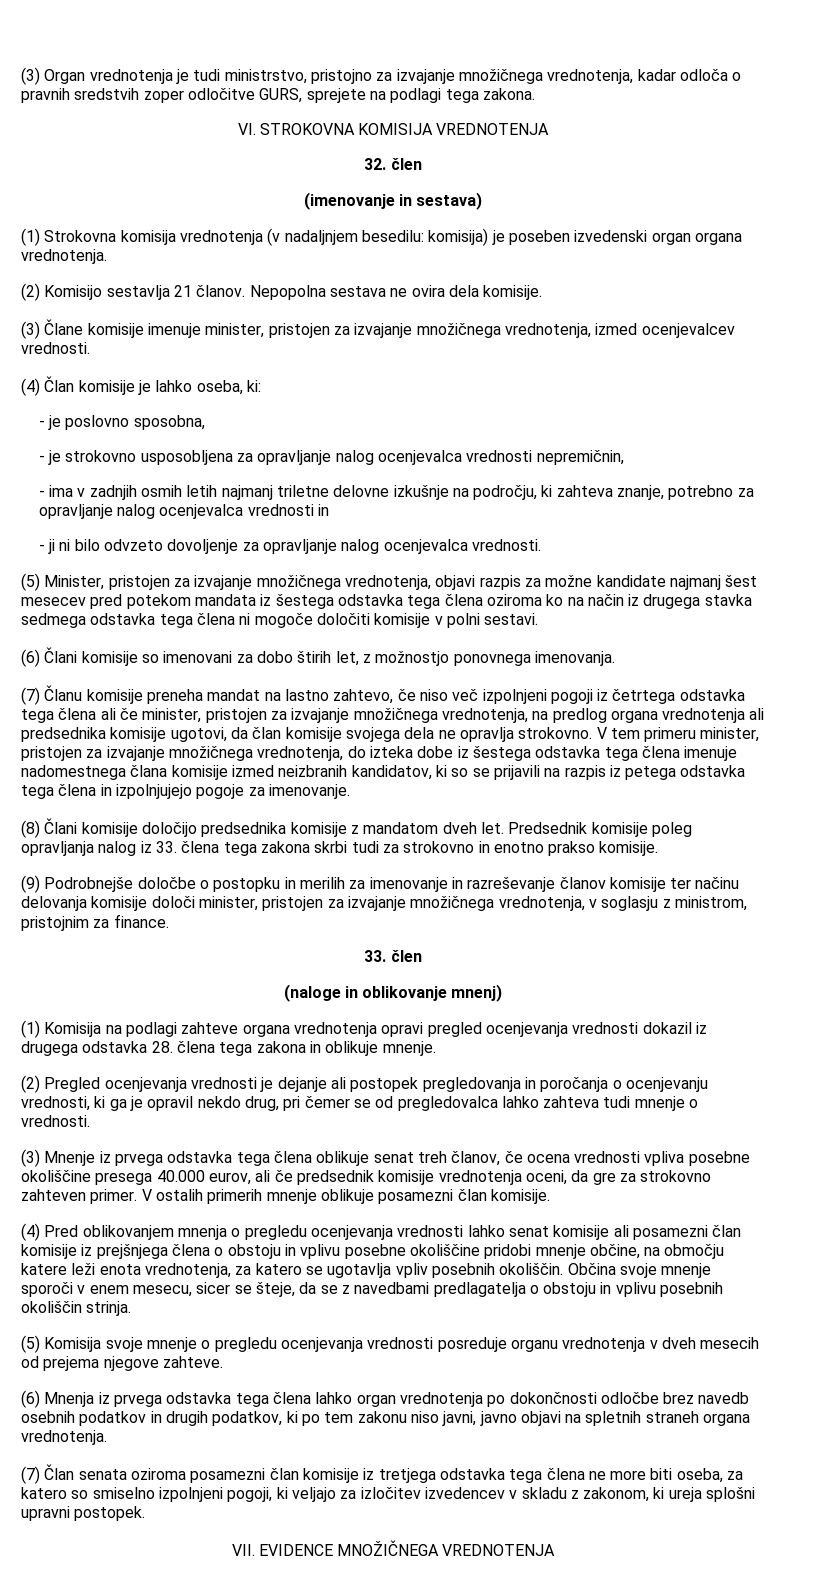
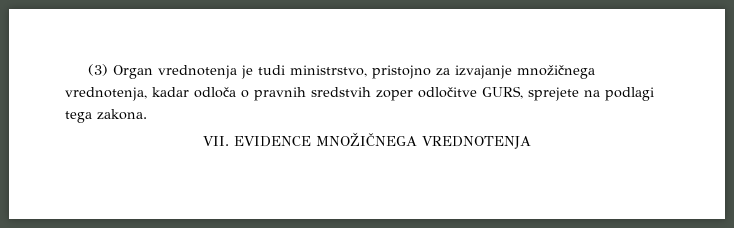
- VI. STROKOVNA KOMISIJA VREDNOTENJA
- 32. člen
- (imenovanje in sestava)
- (1) Strokovna komisija vrednotenja (v nadaljnjem besedilu: komisija) je poseben izvedenski organ organa vrednotenja.
- (2) Komisijo sestavlja 21 članov. Nepopolna sestava ne ovira dela komisije.
- (3) Člane komisije imenuje minister, pristojen za izvajanje množičnega vrednotenja, izmed ocenjevalcev vrednosti.
- (4) Član komisije je lahko oseba, ki:
- - je poslovno sposobna,
- - je strokovno usposobljena za opravljanje nalog ocenjevalca vrednosti nepremičnin,
- - ima v zadnjih osmih letih najmanj triletne delovne izkušnje na področju, ki zahteva znanje, potrebno za opravljanje nalog ocenjevalca vrednosti in
- - ji ni bilo odvzeto dovoljenje za opravljanje nalog ocenjevalca vrednosti.
- (5) Minister, pristojen za izvajanje množičnega vrednotenja, objavi razpis za možne kandidate najmanj šest mesecev pred potekom mandata iz šestega odstavka tega člena oziroma ko na način iz drugega stavka sedmega odstavka tega člena ni mogoče določiti komisije v polni sestavi.
- (6) Člani komisije so imenovani za dobo štirih let, z možnostjo ponovnega imenovanja.
- (7) Članu komisije preneha mandat na lastno zahtevo, če niso več izpolnjeni pogoji iz četrtega odstavka tega člena ali če minister, pristojen za izvajanje množičnega vrednotenja, na predlog organa vrednotenja ali predsednika komisije ugotovi, da član komisije svojega dela ne opravlja strokovno. V tem primeru minister, pristojen za izvajanje množičnega vrednotenja, do izteka dobe iz šestega odstavka tega člena imenuje nadomestnega člana komisije izmed neizbranih kandidatov, ki so se prijavili na razpis iz petega odstavka tega člena in izpolnjujejo pogoje za imenovanje.
- (8) Člani komisije določijo predsednika komisije z mandatom dveh let. Predsednik komisije poleg opravljanja nalog iz 33. člena tega zakona skrbi tudi za strokovno in enotno prakso komisije.
- (9) Podrobnejše določbe o postopku in merilih za imenovanje in razreševanje članov komisije ter načinu delovanja komisije določi minister, pristojen za izvajanje množičnega vrednotenja, v soglasju z ministrom, pristojnim za finance.
- 33. člen
- (naloge in oblikovanje mnenj)
- (1) Komisija na podlagi zahteve organa vrednotenja opravi pregled ocenjevanja vrednosti dokazil iz drugega odstavka 28. člena tega zakona in oblikuje mnenje.
- (2) Pregled ocenjevanja vrednosti je dejanje ali postopek pregledovanja in poročanja o ocenjevanju vrednosti, ki ga je opravil nekdo drug, pri čemer se od pregledovalca lahko zahteva tudi mnenje o vrednosti.
- (3) Mnenje iz prvega odstavka tega člena oblikuje senat treh članov, če ocena vrednosti vpliva posebne okoliščine presega 40.000 eurov, ali če predsednik komisije vrednotenja oceni, da gre za strokovno zahteven primer. V ostalih primerih mnenje oblikuje posamezni član komisije.
- (4) Pred oblikovanjem mnenja o pregledu ocenjevanja vrednosti lahko senat komisije ali posamezni član komisije iz prejšnjega člena o obstoju in vplivu posebne okoliščine pridobi mnenje občine, na območju katere leži enota vrednotenja, za katero se ugotavlja vpliv posebnih okoliščin. Občina svoje mnenje sporoči v enem mesecu, sicer se šteje, da se z navedbami predlagatelja o obstoju in vplivu posebnih okoliščin strinja.
- (5) Komisija svoje mnenje o pregledu ocenjevanja vrednosti posreduje organu vrednotenja v dveh mesecih od prejema njegove zahteve.
- (6) Mnenja iz prvega odstavka tega člena lahko organ vrednotenja po dokončnosti odločbe brez navedb osebnih podatkov in drugih podatkov, ki po tem zakonu niso javni, javno objavi na spletnih straneh organa vrednotenja.
- (7) Član senata oziroma posamezni član komisije iz tretjega odstavka tega člena ne more biti oseba, za katero so smiselno izpolnjeni pogoji, ki veljajo za izločitev izvedencev v skladu z zakonom, ki ureja splošni upravni postopek.

